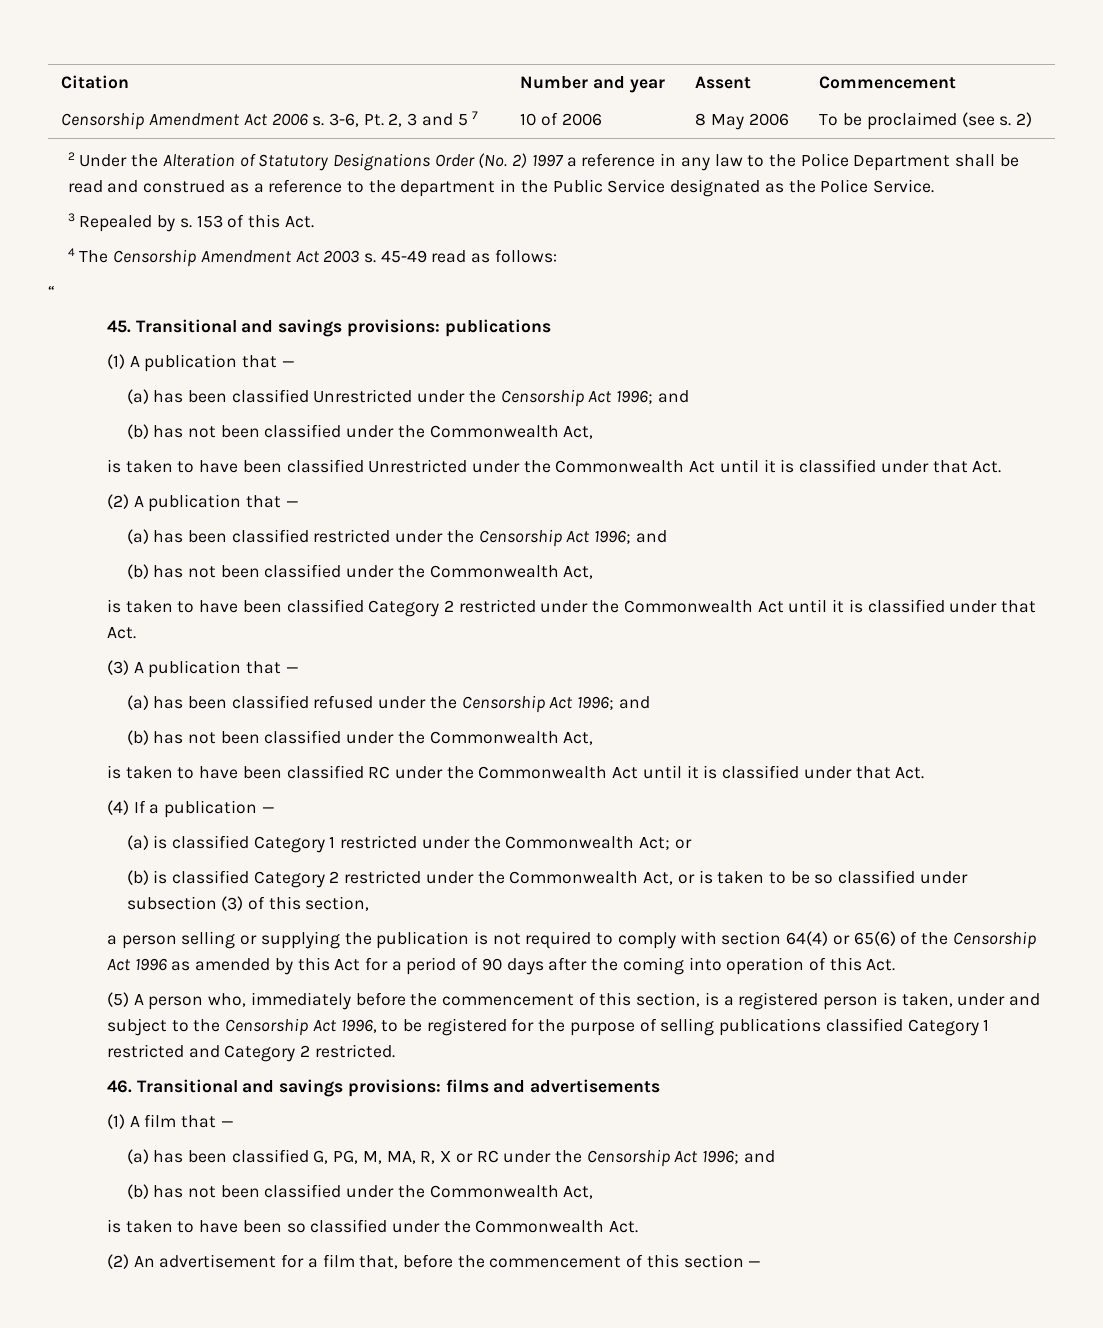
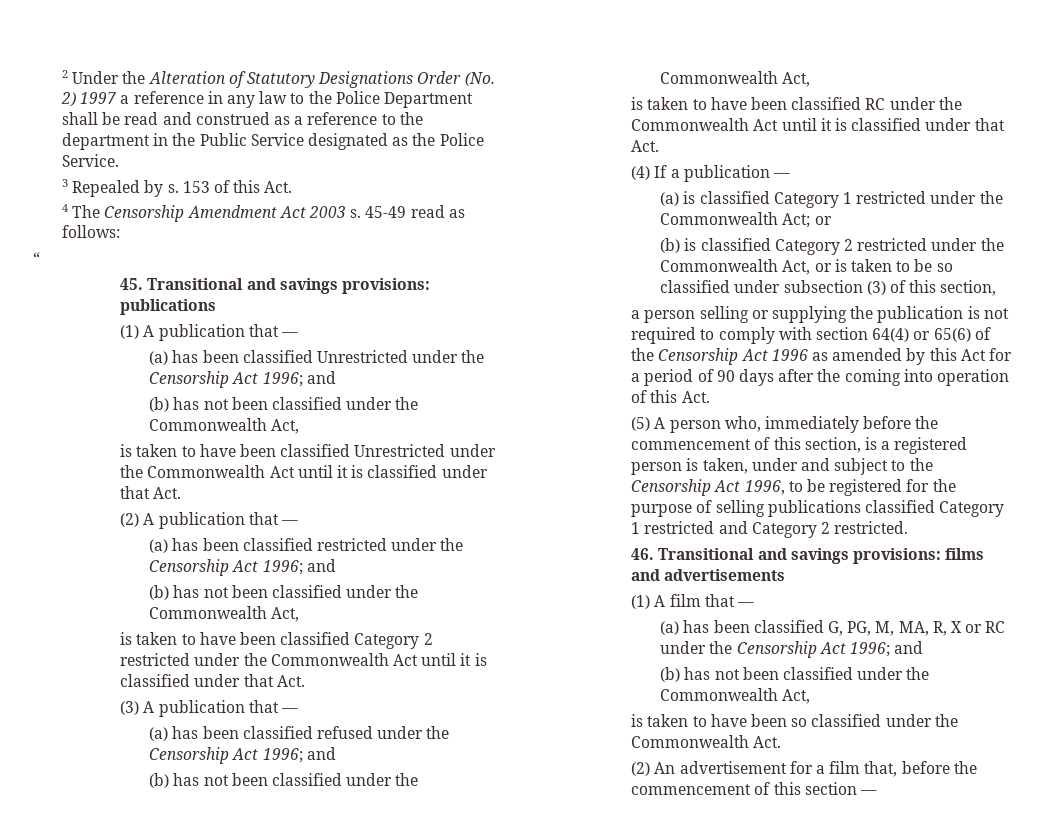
- Citation | Number and year | Assent | Commencement
- Censorship Amendment Act 2006 s. 3-6, Pt. 2, 3 and 5 7 | 10 of 2006 | 8 May 2006 | To be proclaimed (see s. 2)

